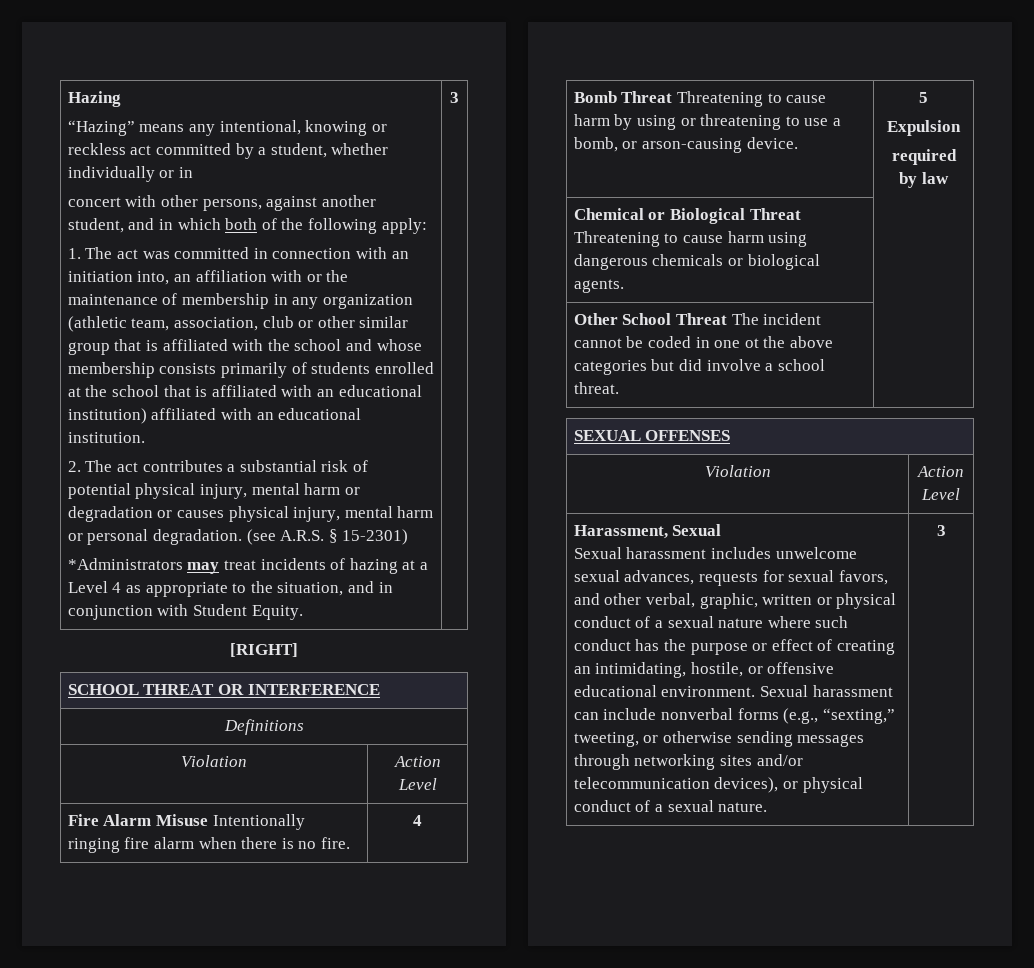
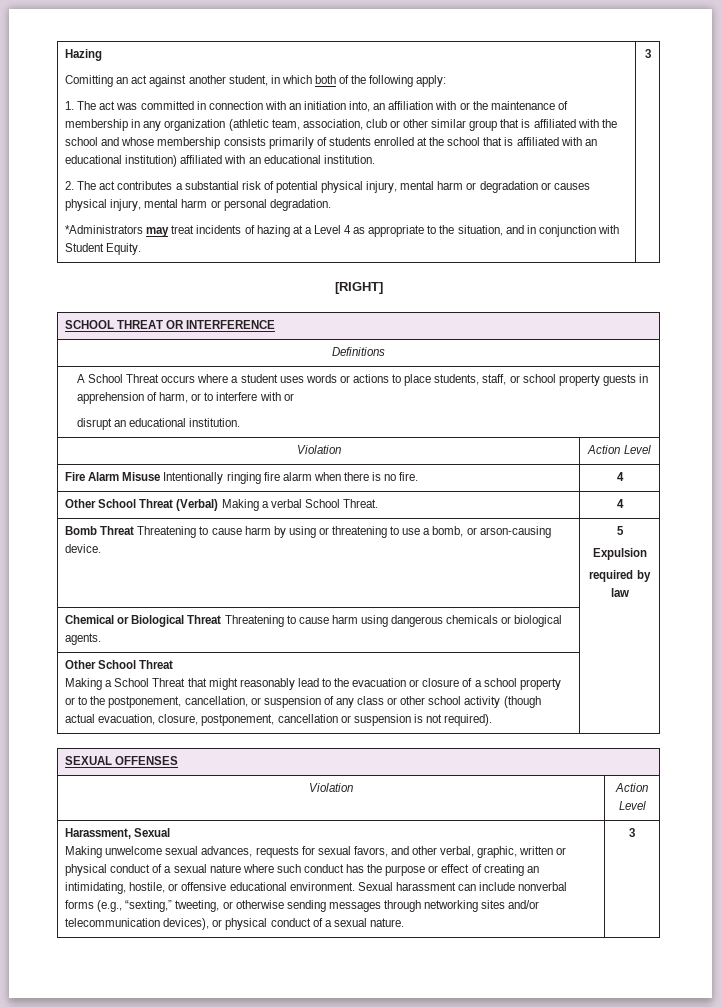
- “Hazing” means any intentional, knowing or reckless act committed by a student, whether individually or in
- concert with other persons, against another student, and in which both of the following apply:
+ Comitting an act against another student, in which both of the following apply:
- (see A.R.S. § 15-2301)
+ A School Threat occurs where a student uses words or actions to place students, staff, or school property guests in apprehension of harm, or to interfere with or
+ disrupt an educational institution.
+ Other School Threat (Verbal) Making a verbal School Threat. | 4
  Chemical or Biological Threat Threatening to cause harm using dangerous chemicals or biological agents. |
- Other School Threat The incident cannot be coded in one ot the above categories but did involve a school threat.
+ Other School Threat
+ Making a School Threat that might reasonably lead to the evacuation or closure of a school property or to the postponement, cancellation, or suspension of any class or other school activity (though actual evacuation, closure, postponement, cancellation or suspension is not required).
- Sexual harassment includes unwelcome sexual advances, requests for sexual favors, and other verbal, graphic, written or physical conduct of a sexual nature where such conduct has the purpose or effect of creating an intimidating, hostile, or offensive educational environment.
+ Making unwelcome sexual advances, requests for sexual favors, and other verbal, graphic, written or physical conduct of a sexual nature where such conduct has the purpose or effect of creating an intimidating, hostile, or offensive educational environment.

